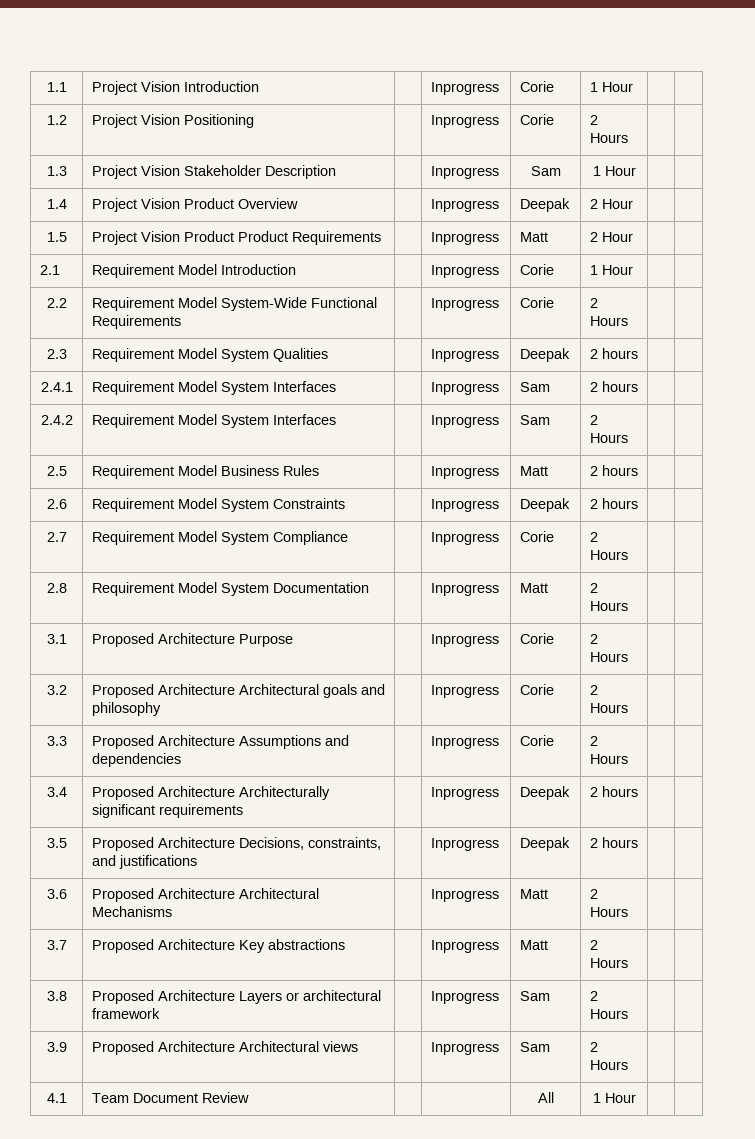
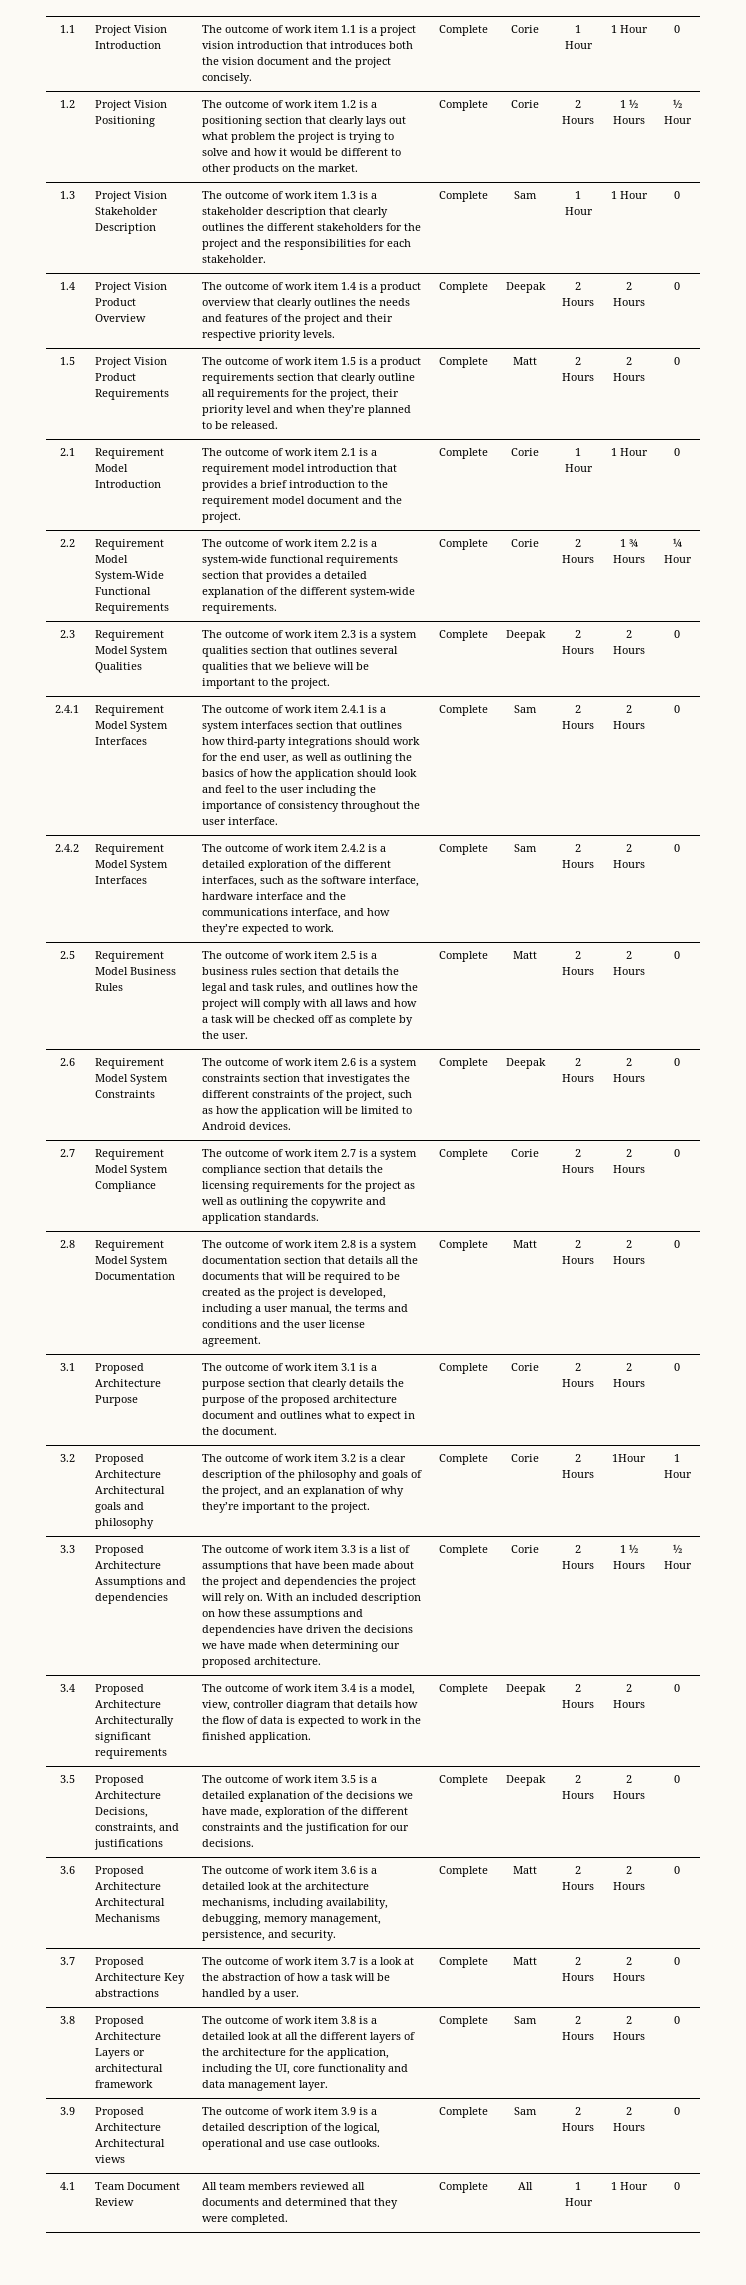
- 1.1 | Project Vision Introduction | | Inprogress | Corie | 1 Hour | |
+ 1.1 | Project Vision Introduction | The outcome of work item 1.1 is a project vision introduction that introduces both the vision document and the project concisely. | Complete | Corie | 1 Hour | 1 Hour | 0
- Project Vision Positioning | | Inprogress | Corie | 2 Hours
+ Project Vision Positioning | The outcome of work item 1.2 is a positioning section that clearly lays out what problem the project is trying to solve and how it would be different to other products on the market. | Complete | Corie | 2 Hours | 1 ½ Hours | ½ Hour
- 1.3 | Project Vision Stakeholder Description | | Inprogress | Sam | 1 Hour | |
+ 1.3 | Project Vision Stakeholder Description | The outcome of work item 1.3 is a stakeholder description that clearly outlines the different stakeholders for the project and the responsibilities for each stakeholder. | Complete | Sam | 1 Hour | 1 Hour | 0
- 1.4 | Project Vision Product Overview | | Inprogress | Deepak | 2 Hour | |
+ 1.4 | Project Vision Product Overview | The outcome of work item 1.4 is a product overview that clearly outlines the needs and features of the project and their respective priority levels. | Complete | Deepak | 2 Hours | 2 Hours | 0
- Project Vision Product Product Requirements | | Inprogress | Matt | 2 Hour | |
- 2.1 | Requirement Model Introduction | | Inprogress | Corie | 1 Hour | |
+ Project Vision Product Requirements | The outcome of work item 1.5 is a product requirements section that clearly outline all requirements for the project, their priority level and when they’re planned to be released. | Complete | Matt | 2 Hours | 2 Hours | 0
+ 2.1 | Requirement Model Introduction | The outcome of work item 2.1 is a requirement model introduction that provides a brief introduction to the requirement model document and the project. | Complete | Corie | 1 Hour | 1 Hour | 0
- 2.2 | Requirement Model System-Wide Functional Requirements | | Inprogress | Corie | 2 Hours | |
+ 2.2 | Requirement Model System-Wide Functional Requirements | The outcome of work item 2.2 is a system-wide functional requirements section that provides a detailed explanation of the different system-wide requirements. | Complete | Corie | 2 Hours | 1 ¾ Hours | ¼ Hour
- 2.3 | Requirement Model System Qualities | | Inprogress | Deepak | 2 hours | |
+ 2.3 | Requirement Model System Qualities | The outcome of work item 2.3 is a system qualities section that outlines several qualities that we believe will be important to the project. | Complete | Deepak | 2 Hours | 2 Hours | 0
- Inprogress | Sam | 2 hours
+ The outcome of work item 2.4.1 is a system interfaces section that outlines how third-party integrations should work for the end user, as well as outlining the basics of how the application should look and feel to the user including the importance of consistency throughout the user interface. | Complete | Sam | 2 Hours | 2 Hours | 0
- Requirement Model System Interfaces | | Inprogress | Sam | 2 Hours
+ Requirement Model System Interfaces | The outcome of work item 2.4.2 is a detailed exploration of the different interfaces, such as the software interface, hardware interface and the communications interface, and how they’re expected to work. | Complete | Sam | 2 Hours | 2 Hours | 0
- Inprogress | Matt | 2 hours
+ The outcome of work item 2.5 is a business rules section that details the legal and task rules, and outlines how the project will comply with all laws and how a task will be checked off as complete by the user. | Complete | Matt | 2 Hours | 2 Hours | 0
- Requirement Model System Constraints | | Inprogress | Deepak | 2 hours
+ Requirement Model System Constraints | The outcome of work item 2.6 is a system constraints section that investigates the different constraints of the project, such as how the application will be limited to Android devices. | Complete | Deepak | 2 Hours | 2 Hours | 0
- 2.7 | Requirement Model System Compliance | | Inprogress | Corie | 2 Hours | |
+ 2.7 | Requirement Model System Compliance | The outcome of work item 2.7 is a system compliance section that details the licensing requirements for the project as well as outlining the copywrite and application standards. | Complete | Corie | 2 Hours | 2 Hours | 0
- Requirement Model System Documentation | | Inprogress | Matt | 2 Hours
+ Requirement Model System Documentation | The outcome of work item 2.8 is a system documentation section that details all the documents that will be required to be created as the project is developed, including a user manual, the terms and conditions and the user license agreement. | Complete | Matt | 2 Hours | 2 Hours | 0
- 3.1 | Proposed Architecture Purpose | | Inprogress | Corie | 2 Hours | |
+ 3.1 | Proposed Architecture Purpose | The outcome of work item 3.1 is a purpose section that clearly details the purpose of the proposed architecture document and outlines what to expect in the document. | Complete | Corie | 2 Hours | 2 Hours | 0
- Proposed Architecture Architectural goals and philosophy | | Inprogress | Corie | 2 Hours
+ Proposed Architecture Architectural goals and philosophy | The outcome of work item 3.2 is a clear description of the philosophy and goals of the project, and an explanation of why they’re important to the project. | Complete | Corie | 2 Hours | 1Hour | 1 Hour
- Proposed Architecture Assumptions and dependencies | | Inprogress | Corie | 2 Hours
+ Proposed Architecture Assumptions and dependencies | The outcome of work item 3.3 is a list of assumptions that have been made about the project and dependencies the project will rely on. With an included description on how these assumptions and dependencies have driven the decisions we have made when determining our proposed architecture. | Complete | Corie | 2 Hours | 1 ½ Hours | ½ Hour
- 3.4 | Proposed Architecture Architecturally significant requirements | | Inprogress | Deepak | 2 hours | |
+ 3.4 | Proposed Architecture Architecturally significant requirements | The outcome of work item 3.4 is a model, view, controller diagram that details how the flow of data is expected to work in the finished application. | Complete | Deepak | 2 Hours | 2 Hours | 0
- Proposed Architecture Decisions, constraints, and justifications | | Inprogress | Deepak | 2 hours
+ Proposed Architecture Decisions, constraints, and justifications | The outcome of work item 3.5 is a detailed explanation of the decisions we have made, exploration of the different constraints and the justification for our decisions. | Complete | Deepak | 2 Hours | 2 Hours | 0
- 3.6 | Proposed Architecture Architectural Mechanisms | | Inprogress | Matt | 2 Hours | |
+ 3.6 | Proposed Architecture Architectural Mechanisms | The outcome of work item 3.6 is a detailed look at the architecture mechanisms, including availability, debugging, memory management, persistence, and security. | Complete | Matt | 2 Hours | 2 Hours | 0
- 3.7 | Proposed Architecture Key abstractions | | Inprogress | Matt | 2 Hours | |
+ 3.7 | Proposed Architecture Key abstractions | The outcome of work item 3.7 is a look at the abstraction of how a task will be handled by a user. | Complete | Matt | 2 Hours | 2 Hours | 0
- Proposed Architecture Layers or architectural framework | | Inprogress | Sam | 2 Hours
+ Proposed Architecture Layers or architectural framework | The outcome of work item 3.8 is a detailed look at all the different layers of the architecture for the application, including the UI, core functionality and data management layer. | Complete | Sam | 2 Hours | 2 Hours | 0
- 3.9 | Proposed Architecture Architectural views | | Inprogress | Sam | 2 Hours | |
+ 3.9 | Proposed Architecture Architectural views | The outcome of work item 3.9 is a detailed description of the logical, operational and use case outlooks. | Complete | Sam | 2 Hours | 2 Hours | 0
- 4.1 | Team Document Review | | | All | 1 Hour | |
+ 4.1 | Team Document Review | All team members reviewed all documents and determined that they were completed. | Complete | All | 1 Hour | 1 Hour | 0

